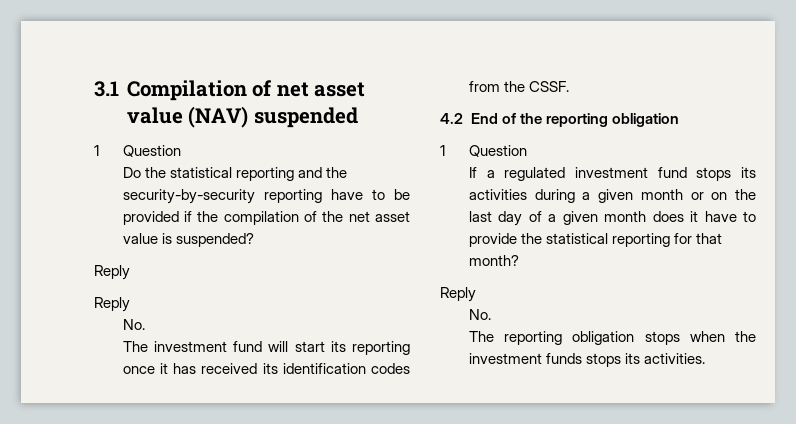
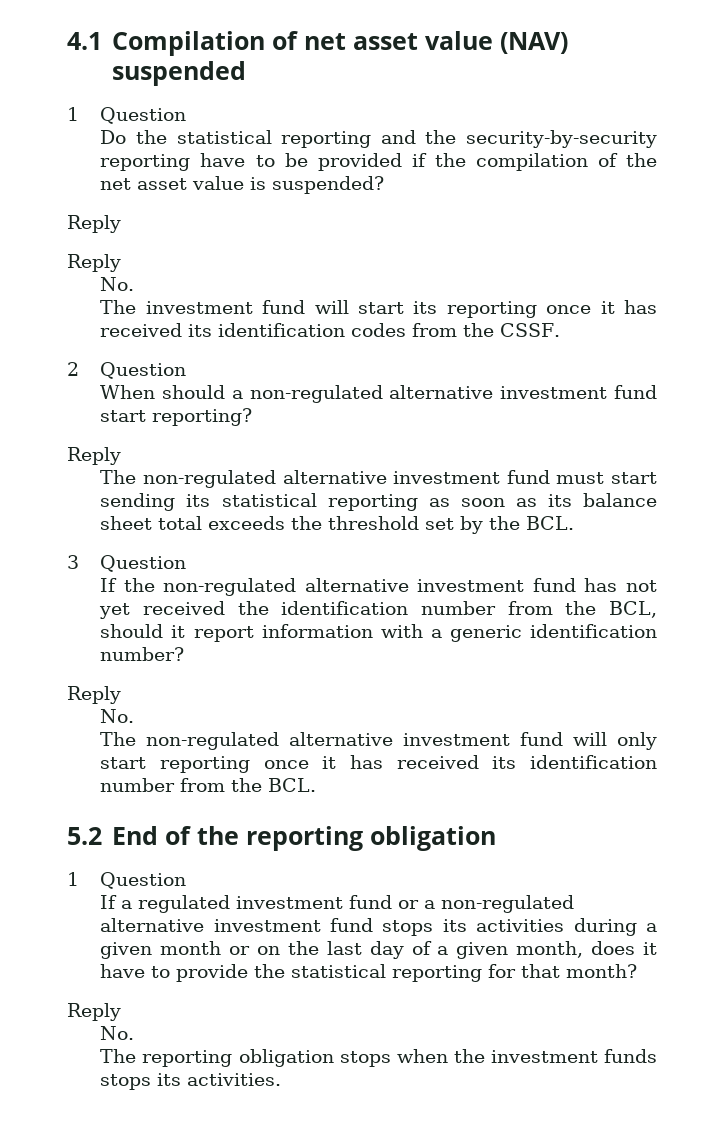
- 3.1 Compilation of net asset value (NAV) suspended
+ 4.1 Compilation of net asset value (NAV) suspended
- 4.2 End of the reporting obligation
+ 2 Question
+ When should a non-regulated alternative investment fund start reporting?
+ Reply
+ The non-regulated alternative investment fund must start sending its statistical reporting as soon as its balance sheet total exceeds the threshold set by the BCL.
+ 3 Question
+ If the non-regulated alternative investment fund has not yet received the identification number from the BCL, should it report information with a generic identification number?
+ Reply
+ No.
+ The non-regulated alternative investment fund will only start reporting once it has received its identification number from the BCL.
+ 5.2 End of the reporting obligation
- If a regulated investment fund stops its activities during a given month or on the last day of a given month does it have to provide the statistical reporting for that month?
+ If a regulated investment fund or a non-regulated alternative investment fund stops its activities during a given month or on the last day of a given month, does it have to provide the statistical reporting for that month?

